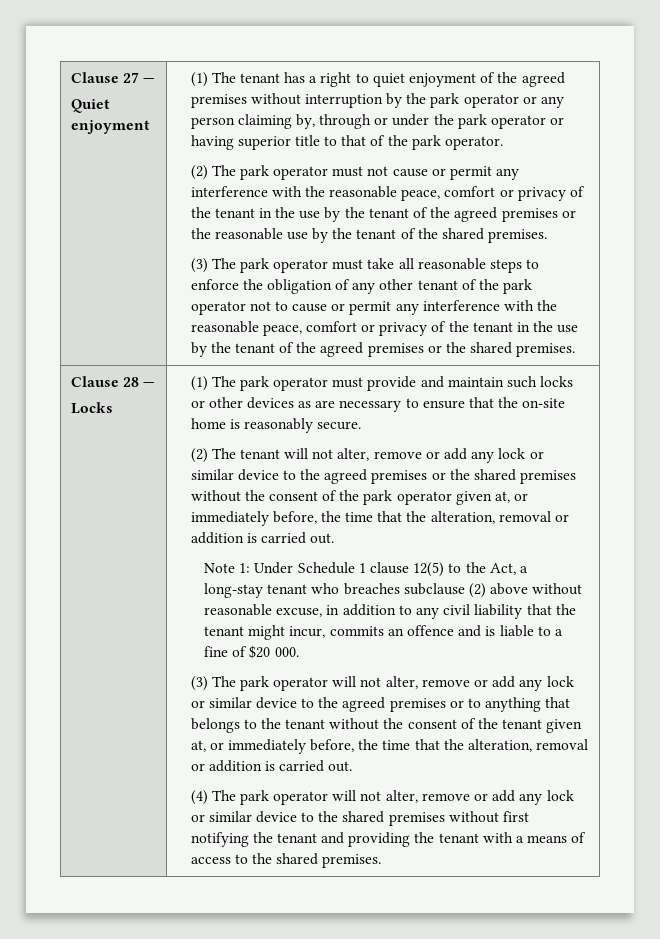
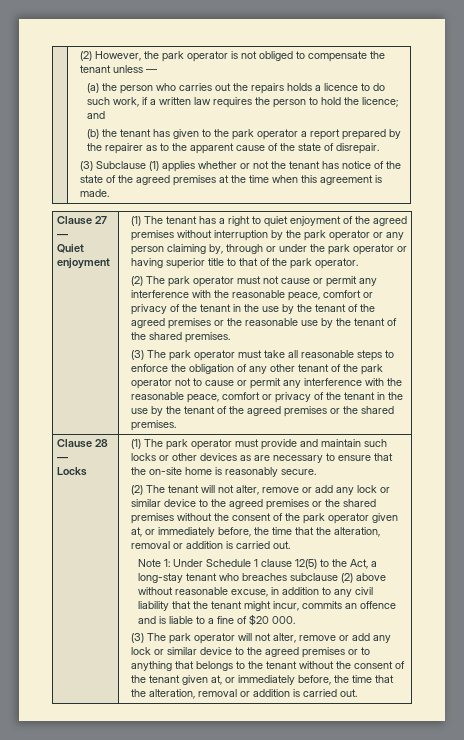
+ (2) However, the park operator is not obliged to compensate the tenant unless —
+ (a) the person who carries out the repairs holds a licence to do such work, if a written law requires the person to hold the licence; and
+ (b) the tenant has given to the park operator a report prepared by the repairer as to the apparent cause of the state of disrepair.
+ (3) Subclause (1) applies whether or not the tenant has notice of the state of the agreed premises at the time when this agreement is made.
- (4) The park operator will not alter, remove or add any lock or similar device to the shared premises without first notifying the tenant and providing the tenant with a means of access to the shared premises.

